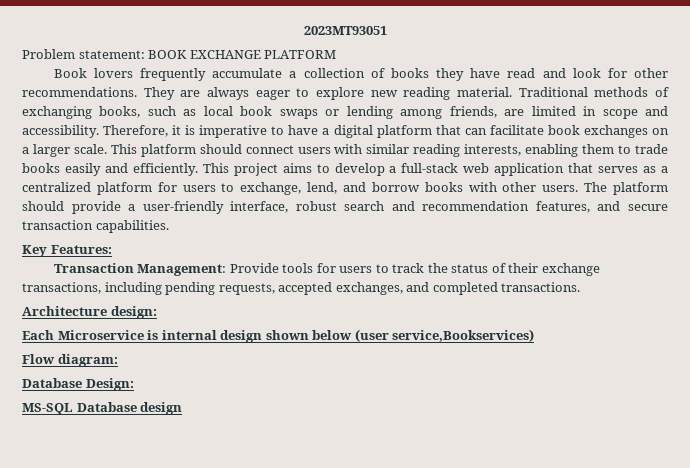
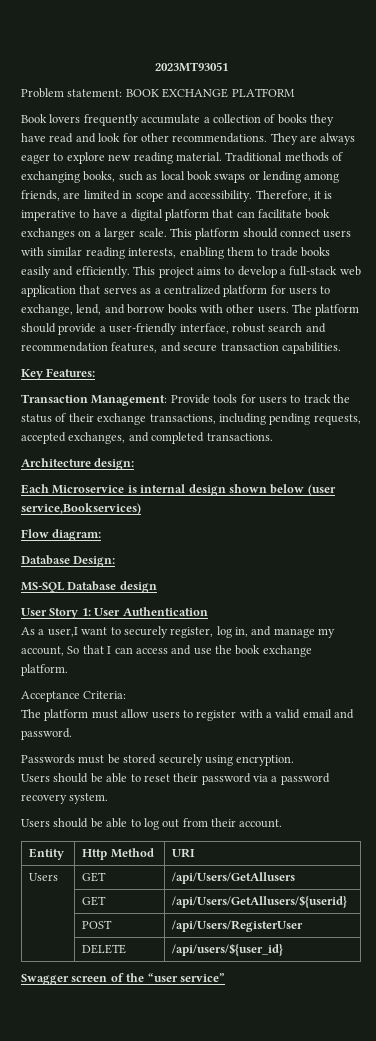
+ User Story 1: User Authentication
+ As a user,I want to securely register, log in, and manage my account, So that I can access and use the book exchange platform.
+ Acceptance Criteria:
+ The platform must allow users to register with a valid email and password.
+ Passwords must be stored securely using encryption.
+ Users should be able to reset their password via a password recovery system.
+ Users should be able to log out from their account.
+ Entity | Http Method | URI
+ Users | GET | /api/Users/GetAllusers
+ | GET | /api/Users/GetAllusers/${userid}
+ | POST | /api/Users/RegisterUser
+ | DELETE | /api/users/${user_id}
+ Swagger screen of the “user service”

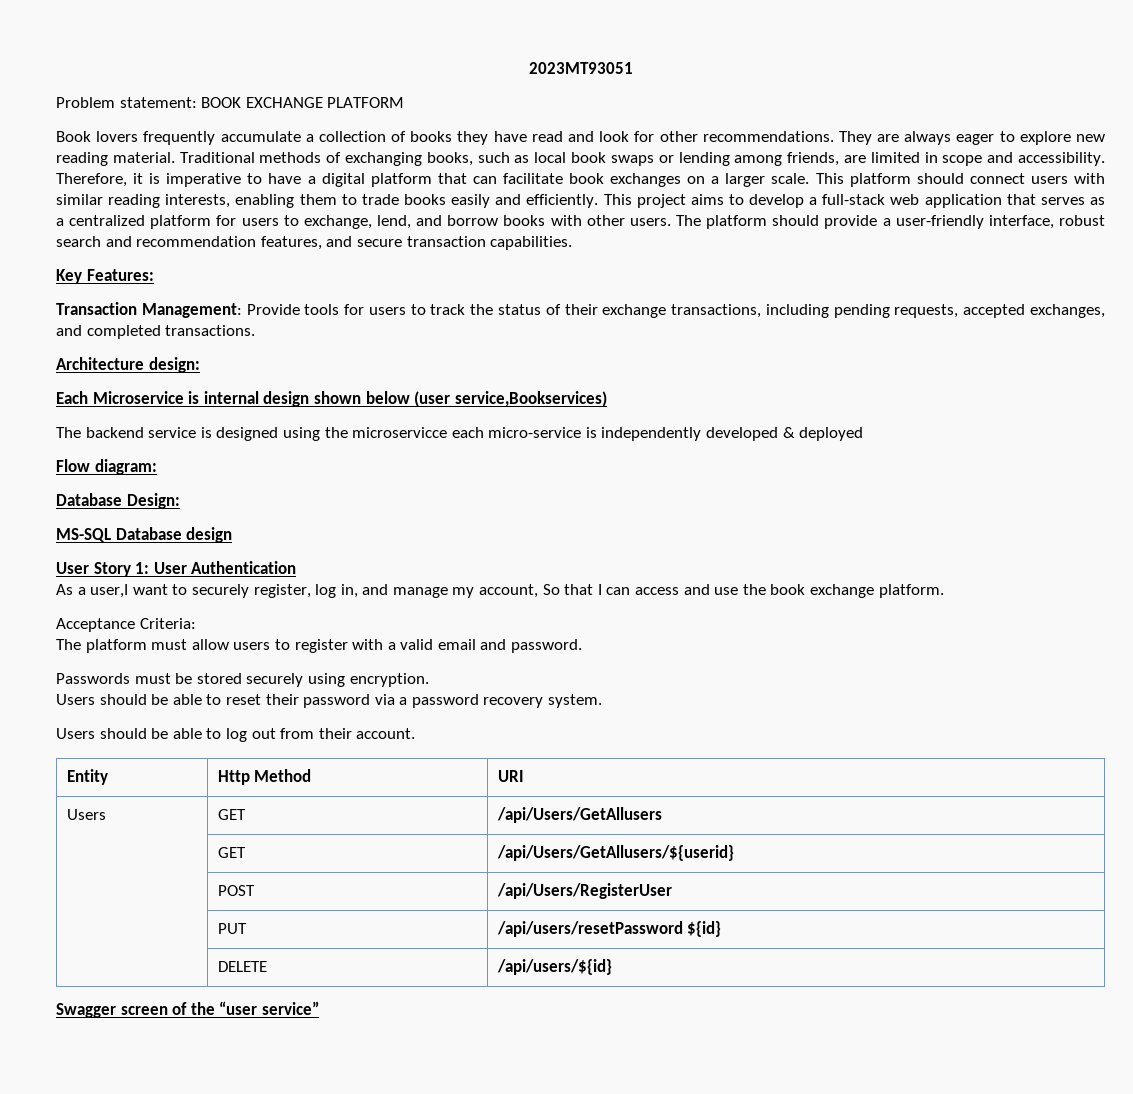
+ The backend service is designed using the microservicce each micro-service is independently developed & deployed
+ | PUT | /api/users/resetPassword ${id}
- | DELETE | /api/users/${user_id}
+ | DELETE | /api/users/${id}

